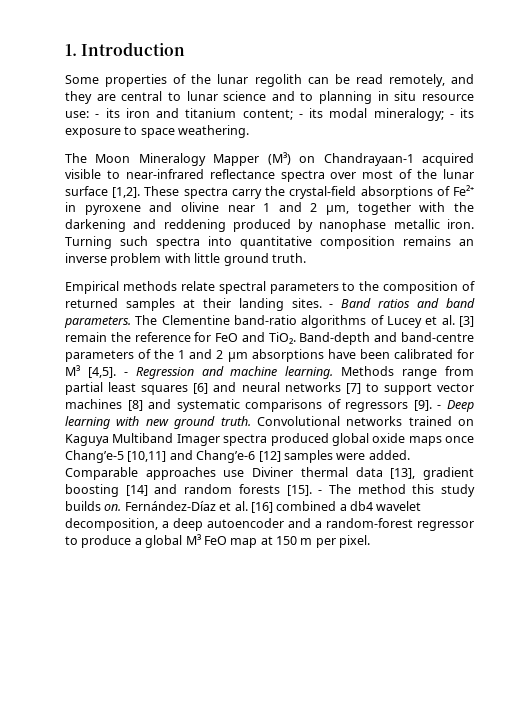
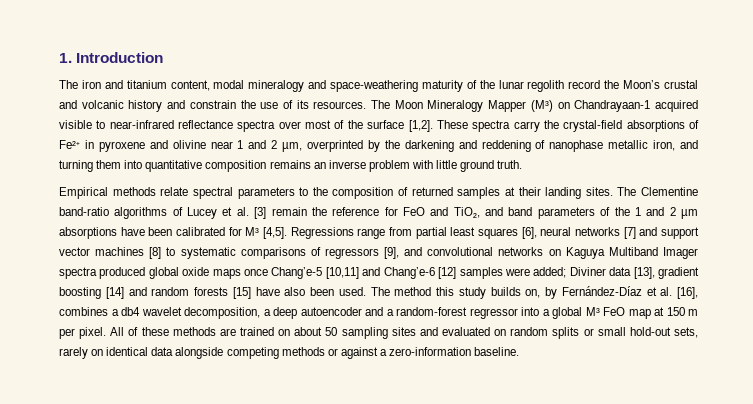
- Some properties of the lunar regolith can be read remotely, and they are central to lunar science and to planning in situ resource use: - its iron and titanium content; - its modal mineralogy; - its exposure to space weathering.
- The Moon Mineralogy Mapper (M³) on Chandrayaan-1 acquired visible to near-infrared reflectance spectra over most of the lunar surface [1,2].
+ The iron and titanium content, modal mineralogy and space-weathering maturity of the lunar regolith record the Moon’s crustal and volcanic history and constrain the use of its resources. The Moon Mineralogy Mapper (M³) on Chandrayaan-1 acquired visible to near-infrared reflectance spectra over most of the surface [1,2].
- These spectra carry the crystal-field absorptions of Fe²⁺ in pyroxene and olivine near 1 and 2 µm, together with the darkening and reddening produced by nanophase metallic iron. Turning such spectra into quantitative composition remains an inverse problem with little ground truth.
+ These spectra carry the crystal-field absorptions of Fe²⁺ in pyroxene and olivine near 1 and 2 µm, overprinted by the darkening and reddening of nanophase metallic iron, and turning them into quantitative composition remains an inverse problem with little ground truth.
- - Band ratios and band parameters.
- The Clementine band-ratio algorithms of Lucey et al. [3] remain the reference for FeO and TiO₂. Band-depth and band-centre parameters of the 1 and 2 µm absorptions have been calibrated for M³ [4,5].
+ The Clementine band-ratio algorithms of Lucey et al. [3] remain the reference for FeO and TiO₂, and band parameters of the 1 and 2 µm absorptions have been calibrated for M³ [4,5].
- - Regression and machine learning. Methods range from partial least squares [6] and neural networks [7] to support vector machines [8] and systematic comparisons of regressors [9]. - Deep learning with new ground truth. Convolutional networks trained on Kaguya Multiband Imager spectra produced global oxide maps once Chang’e-5 [10,11] and Chang’e-6 [12] samples were added. Comparable approaches use Diviner thermal data [13], gradient boosting [14] and random forests [15]. - The method this study builds on. Fernández-Díaz et al. [16] combined a db4 wavelet decomposition, a deep autoencoder and a random-forest regressor to produce a global M³ FeO map at 150 m per pixel.
+ Regressions range from partial least squares [6], neural networks [7] and support vector machines [8] to systematic comparisons of regressors [9], and convolutional networks on Kaguya Multiband Imager spectra produced global oxide maps once Chang’e-5 [10,11] and Chang’e-6 [12] samples were added; Diviner data [13], gradient boosting [14] and random forests [15] have also been used. The method this study builds on, by Fernández-Díaz et al. [16], combines a db4 wavelet decomposition, a deep autoencoder and a random-forest regressor into a global M³ FeO map at 150 m per pixel.
+ All of these methods are trained on about 50 sampling sites and evaluated on random splits or small hold-out sets, rarely on identical data alongside competing methods or against a zero-information baseline.

